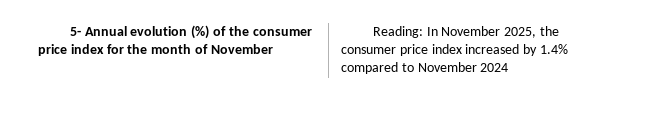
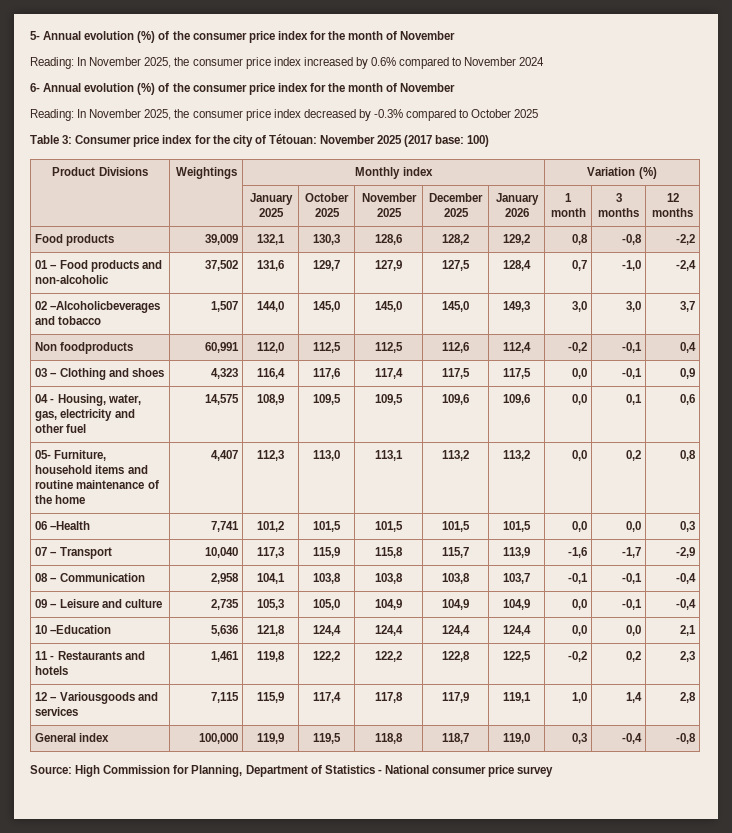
- Reading: In November 2025, the consumer price index increased by 1.4% compared to November 2024
+ Reading: In November 2025, the consumer price index increased by 0.6% compared to November 2024
+ 6- Annual evolution (%) of the consumer price index for the month of November
+ Reading: In November 2025, the consumer price index decreased by -0.3% compared to October 2025
+ Table 3: Consumer price index for the city of Tétouan: November 2025 (2017 base: 100)
+ Product Divisions | Weightings | Monthly index | Variation (%)
+ | | January 2025 | October 2025 | November 2025 | December 2025 | January 2026 | 1 month | 3 months | 12 months
+ Food products | 39,009 | 132,1 | 130,3 | 128,6 | 128,2 | 129,2 | 0,8 | -0,8 | -2,2
+ 01 – Food products and non-alcoholic | 37,502 | 131,6 | 129,7 | 127,9 | 127,5 | 128,4 | 0,7 | -1,0 | -2,4
+ 02 –Alcoholicbeverages and tobacco | 1,507 | 144,0 | 145,0 | 145,0 | 145,0 | 149,3 | 3,0 | 3,0 | 3,7
+ Non foodproducts | 60,991 | 112,0 | 112,5 | 112,5 | 112,6 | 112,4 | -0,2 | -0,1 | 0,4
+ 03 – Clothing and shoes | 4,323 | 116,4 | 117,6 | 117,4 | 117,5 | 117,5 | 0,0 | -0,1 | 0,9
+ 04 - Housing, water, gas, electricity and other fuel | 14,575 | 108,9 | 109,5 | 109,5 | 109,6 | 109,6 | 0,0 | 0,1 | 0,6
+ 05- Furniture, household items and routine maintenance of the home | 4,407 | 112,3 | 113,0 | 113,1 | 113,2 | 113,2 | 0,0 | 0,2 | 0,8
+ 06 –Health | 7,741 | 101,2 | 101,5 | 101,5 | 101,5 | 101,5 | 0,0 | 0,0 | 0,3
+ 07 – Transport | 10,040 | 117,3 | 115,9 | 115,8 | 115,7 | 113,9 | -1,6 | -1,7 | -2,9
+ 08 – Communication | 2,958 | 104,1 | 103,8 | 103,8 | 103,8 | 103,7 | -0,1 | -0,1 | -0,4
+ 09 – Leisure and culture | 2,735 | 105,3 | 105,0 | 104,9 | 104,9 | 104,9 | 0,0 | -0,1 | -0,4
+ 10 –Education | 5,636 | 121,8 | 124,4 | 124,4 | 124,4 | 124,4 | 0,0 | 0,0 | 2,1
+ 11 - Restaurants and hotels | 1,461 | 119,8 | 122,2 | 122,2 | 122,8 | 122,5 | -0,2 | 0,2 | 2,3
+ 12 – Variousgoods and services | 7,115 | 115,9 | 117,4 | 117,8 | 117,9 | 119,1 | 1,0 | 1,4 | 2,8
+ General index | 100,000 | 119,9 | 119,5 | 118,8 | 118,7 | 119,0 | 0,3 | -0,4 | -0,8
+ Source: High Commission for Planning, Department of Statistics - National consumer price survey

